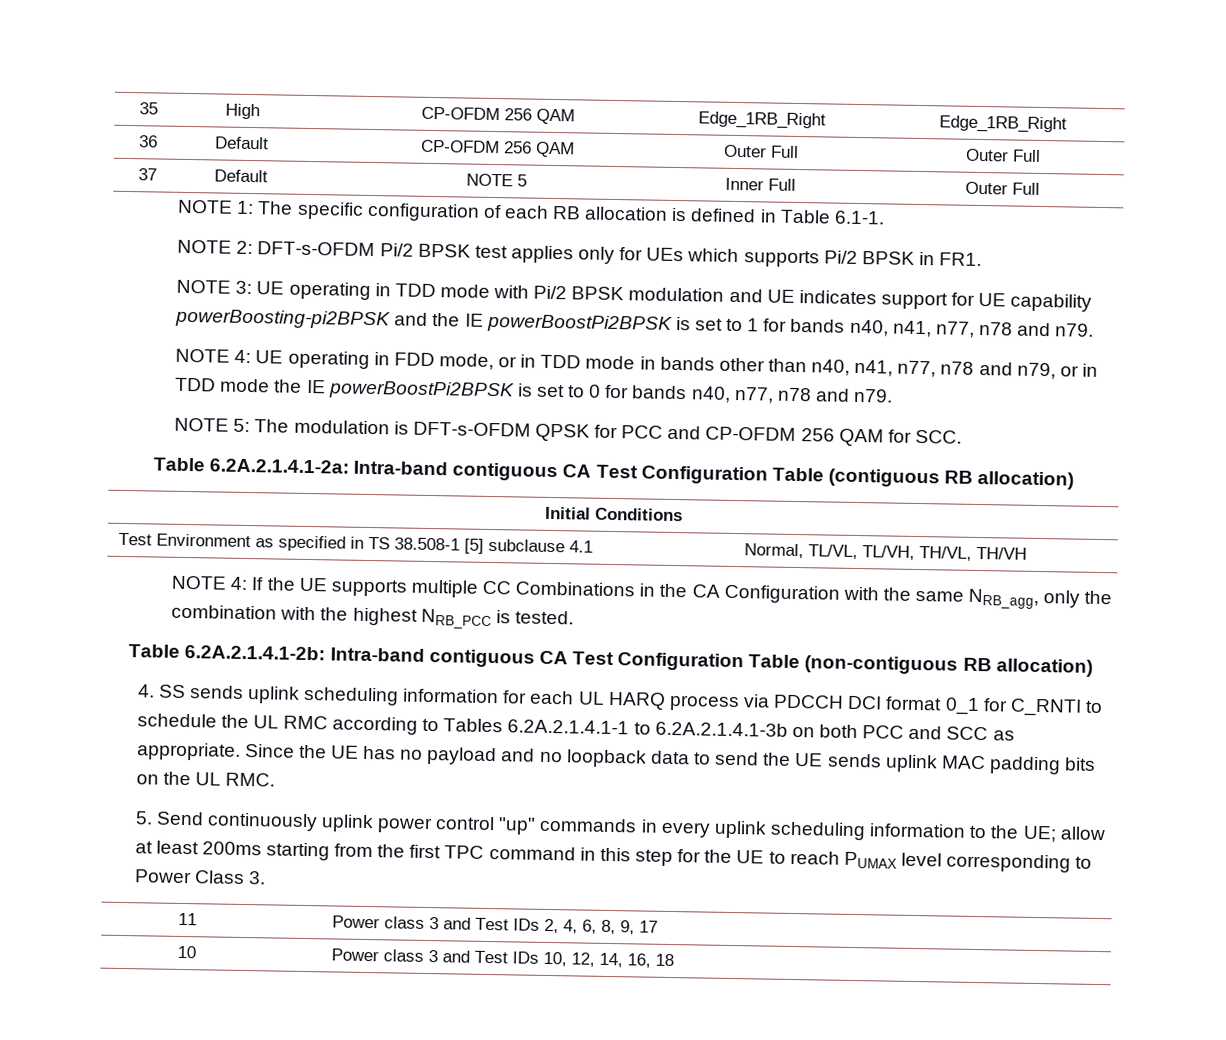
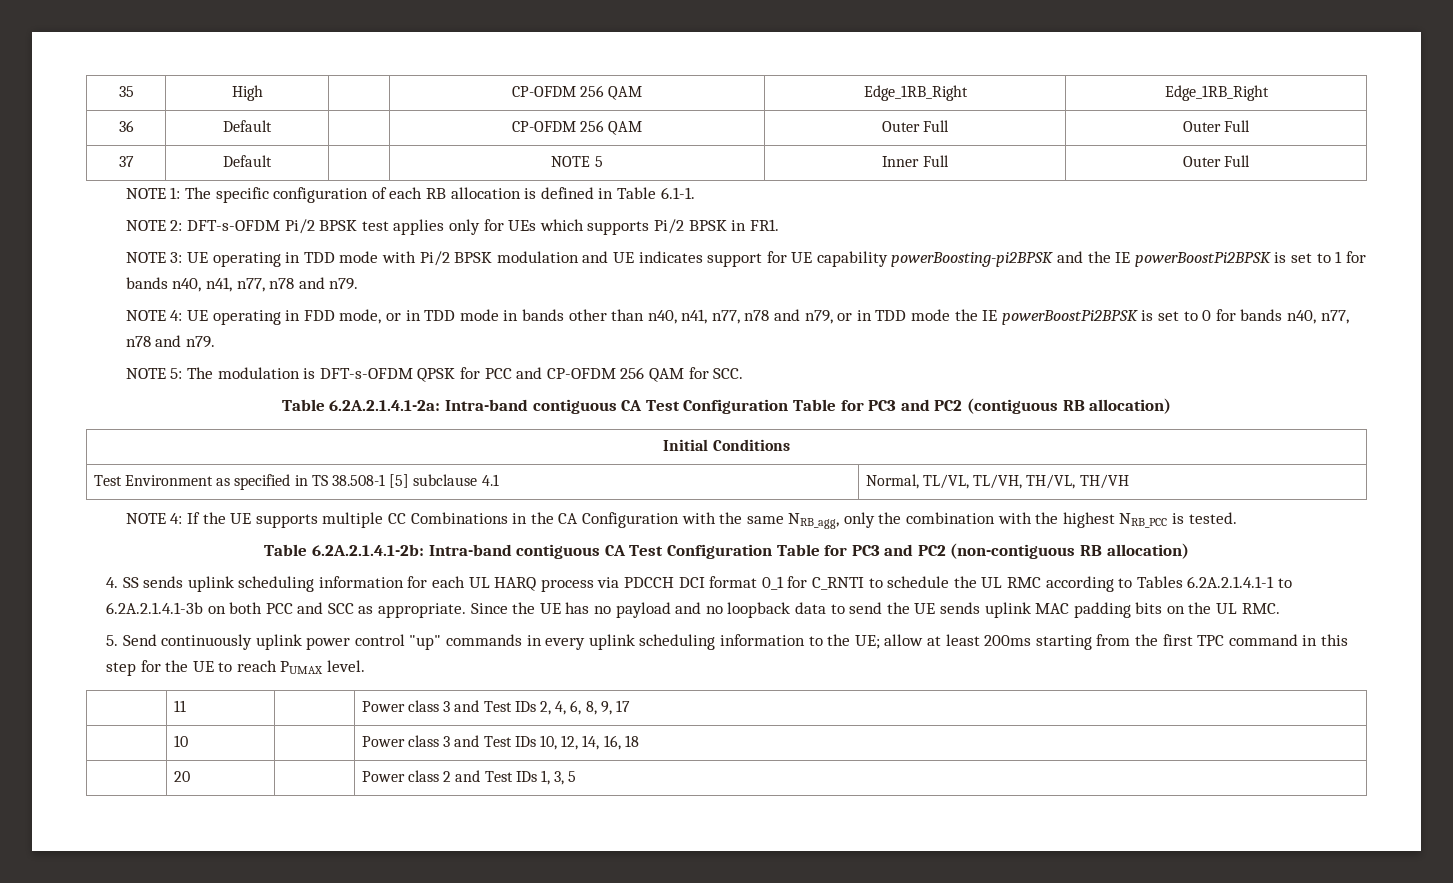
- Table 6.2A.2.1.4.1-2a: Intra-band contiguous CA Test Configuration Table (contiguous RB allocation)
+ Table 6.2A.2.1.4.1-2a: Intra-band contiguous CA Test Configuration Table for PC3 and PC2 (contiguous RB allocation)
- Table 6.2A.2.1.4.1-2b: Intra-band contiguous CA Test Configuration Table (non-contiguous RB allocation)
+ Table 6.2A.2.1.4.1-2b: Intra-band contiguous CA Test Configuration Table for PC3 and PC2 (non-contiguous RB allocation)
- 5. Send continuously uplink power control "up" commands in every uplink scheduling information to the UE; allow at least 200ms starting from the first TPC command in this step for the UE to reach PUMAX level corresponding to Power Class 3.
+ 5. Send continuously uplink power control "up" commands in every uplink scheduling information to the UE; allow at least 200ms starting from the first TPC command in this step for the UE to reach PUMAX level.
+ | 20 | | Power class 2 and Test IDs 1, 3, 5

